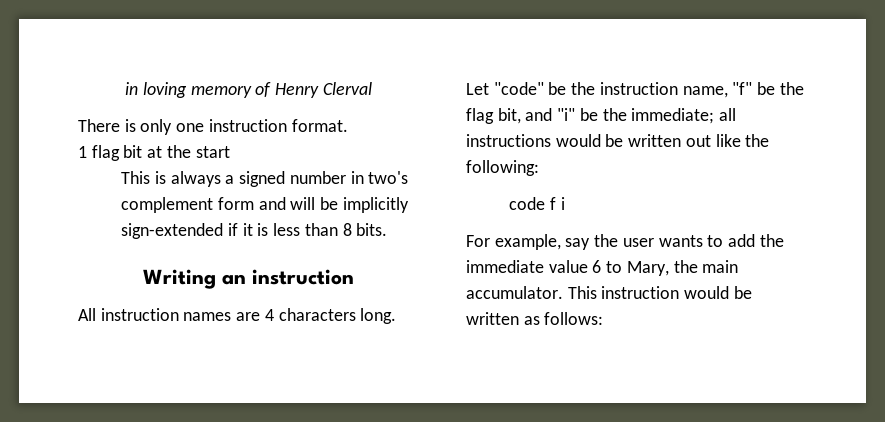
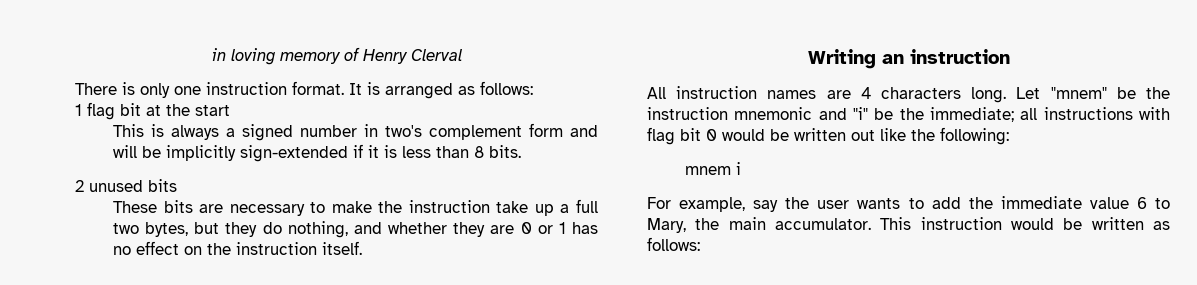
+ It is arranged as follows:
+ 2 unused bits
+ These bits are necessary to make the instruction take up a full two bytes, but they do nothing, and whether they are 0 or 1 has no effect on the instruction itself.
- Let "code" be the instruction name, "f" be the flag bit, and "i" be the immediate; all instructions would be written out like the following:
+ Let "mnem" be the instruction mnemonic and "i" be the immediate; all instructions with flag bit 0 would be written out like the following:
- code f i
+ mnem i

